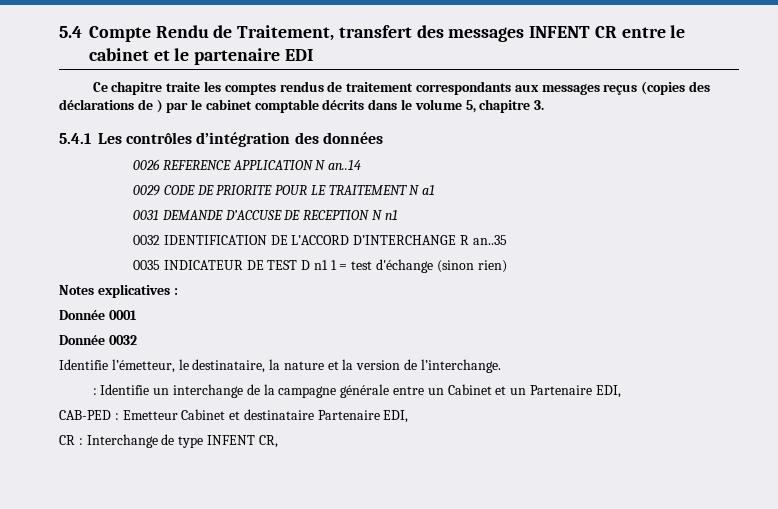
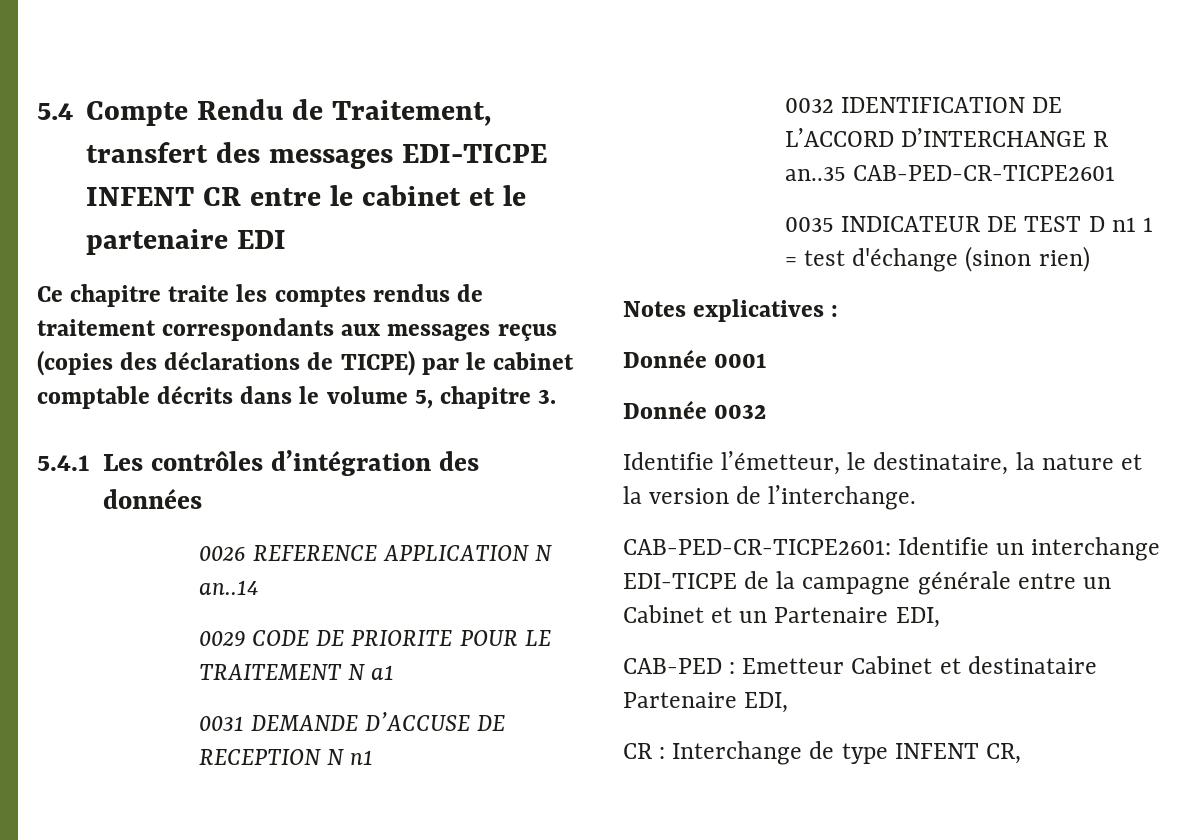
- 5.4 Compte Rendu de Traitement, transfert des messages INFENT CR entre le cabinet et le partenaire EDI
+ 5.4 Compte Rendu de Traitement, transfert des messages EDI-TICPE INFENT CR entre le cabinet et le partenaire EDI
- Ce chapitre traite les comptes rendus de traitement correspondants aux messages reçus (copies des déclarations de ) par le cabinet comptable décrits dans le volume 5, chapitre 3.
+ Ce chapitre traite les comptes rendus de traitement correspondants aux messages reçus (copies des déclarations de TICPE) par le cabinet comptable décrits dans le volume 5, chapitre 3.
- 0032 IDENTIFICATION DE L’ACCORD D’INTERCHANGE R an..35
+ 0032 IDENTIFICATION DE L’ACCORD D’INTERCHANGE R an..35 CAB-PED-CR-TICPE2601
- : Identifie un interchange de la campagne générale entre un Cabinet et un Partenaire EDI,
+ CAB-PED-CR-TICPE2601: Identifie un interchange EDI-TICPE de la campagne générale entre un Cabinet et un Partenaire EDI,

